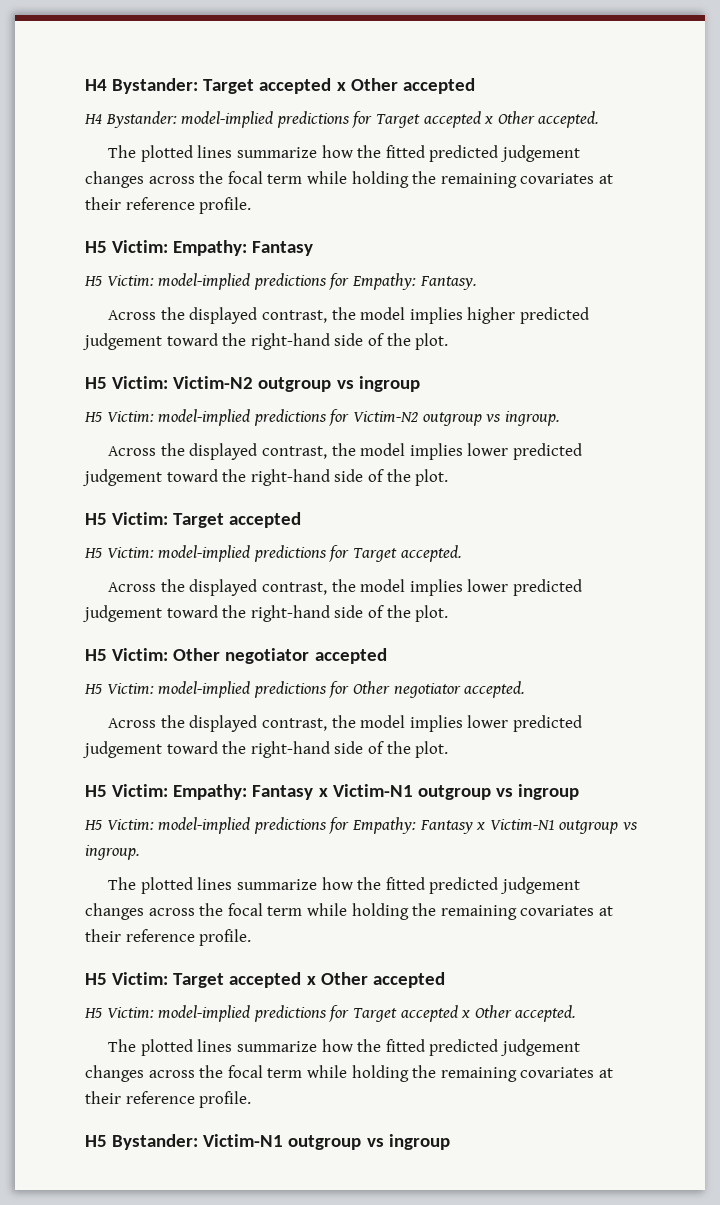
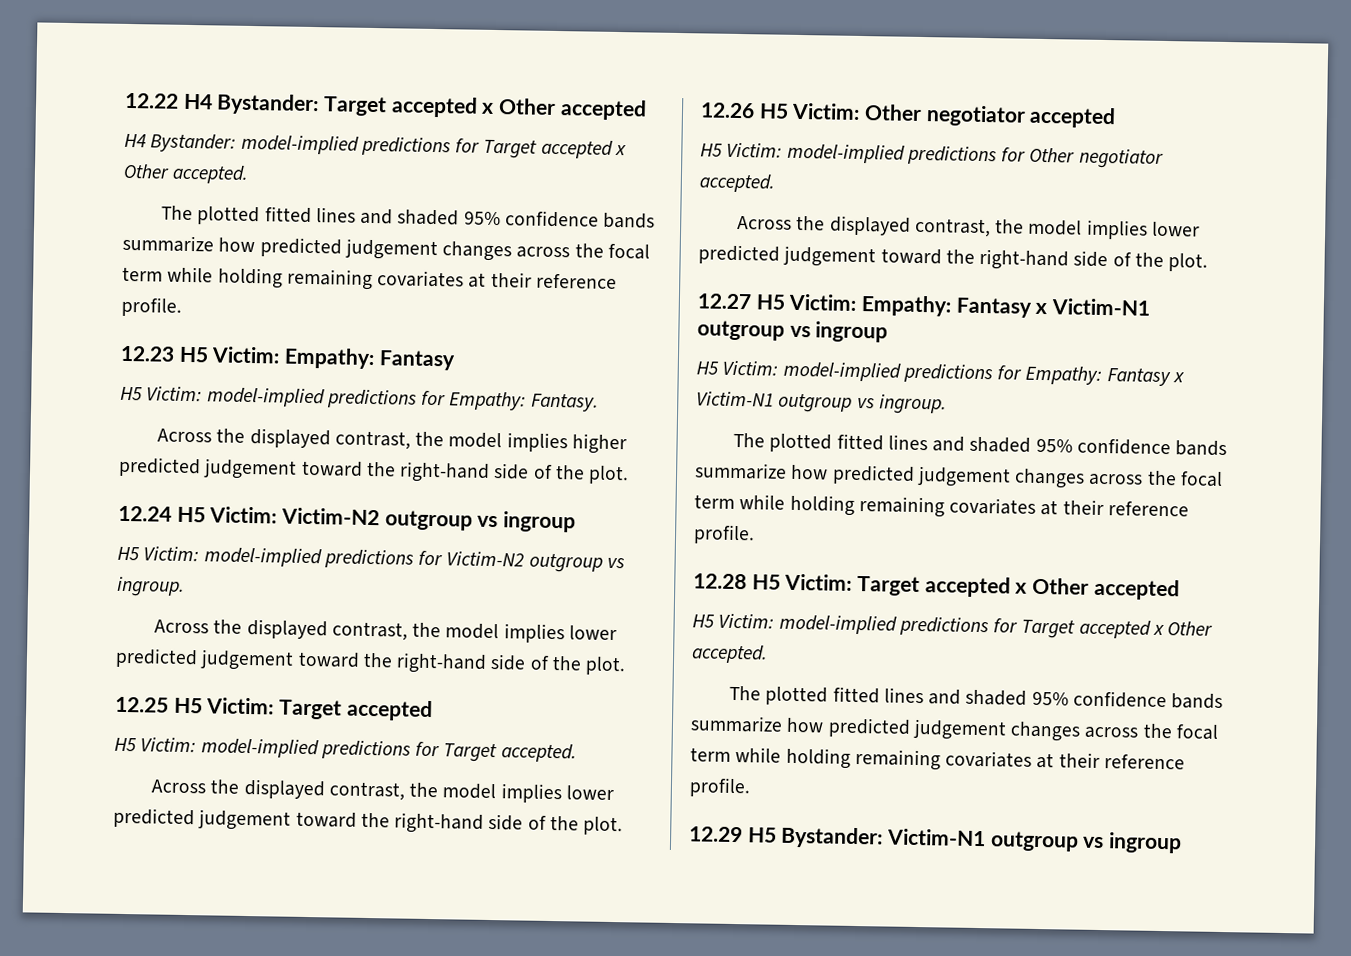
- H4 Bystander: Target accepted x Other accepted
+ 12.22 H4 Bystander: Target accepted x Other accepted
  H4 Bystander: model-implied predictions for Target accepted x Other accepted.
- The plotted lines summarize how the fitted predicted judgement changes across the focal term while holding the remaining covariates at their reference profile.
- H5 Victim: Empathy: Fantasy
+ The plotted fitted lines and shaded 95% confidence bands summarize how predicted judgement changes across the focal term while holding remaining covariates at their reference profile.
+ 12.23 H5 Victim: Empathy: Fantasy
- H5 Victim: Victim-N2 outgroup vs ingroup
+ 12.24 H5 Victim: Victim-N2 outgroup vs ingroup
  H5 Victim: model-implied predictions for Victim-N2 outgroup vs ingroup.
  Across the displayed contrast, the model implies lower predicted judgement toward the right-hand side of the plot.
- H5 Victim: Target accepted
+ 12.25 H5 Victim: Target accepted
- H5 Victim: Other negotiator accepted
+ 12.26 H5 Victim: Other negotiator accepted
- H5 Victim: Empathy: Fantasy x Victim-N1 outgroup vs ingroup
+ 12.27 H5 Victim: Empathy: Fantasy x Victim-N1 outgroup vs ingroup
  H5 Victim: model-implied predictions for Empathy: Fantasy x Victim-N1 outgroup vs ingroup.
- The plotted lines summarize how the fitted predicted judgement changes across the focal term while holding the remaining covariates at their reference profile.
- H5 Victim: Target accepted x Other accepted
+ The plotted fitted lines and shaded 95% confidence bands summarize how predicted judgement changes across the focal term while holding remaining covariates at their reference profile.
+ 12.28 H5 Victim: Target accepted x Other accepted
  H5 Victim: model-implied predictions for Target accepted x Other accepted.
- The plotted lines summarize how the fitted predicted judgement changes across the focal term while holding the remaining covariates at their reference profile.
- H5 Bystander: Victim-N1 outgroup vs ingroup
+ The plotted fitted lines and shaded 95% confidence bands summarize how predicted judgement changes across the focal term while holding remaining covariates at their reference profile.
+ 12.29 H5 Bystander: Victim-N1 outgroup vs ingroup

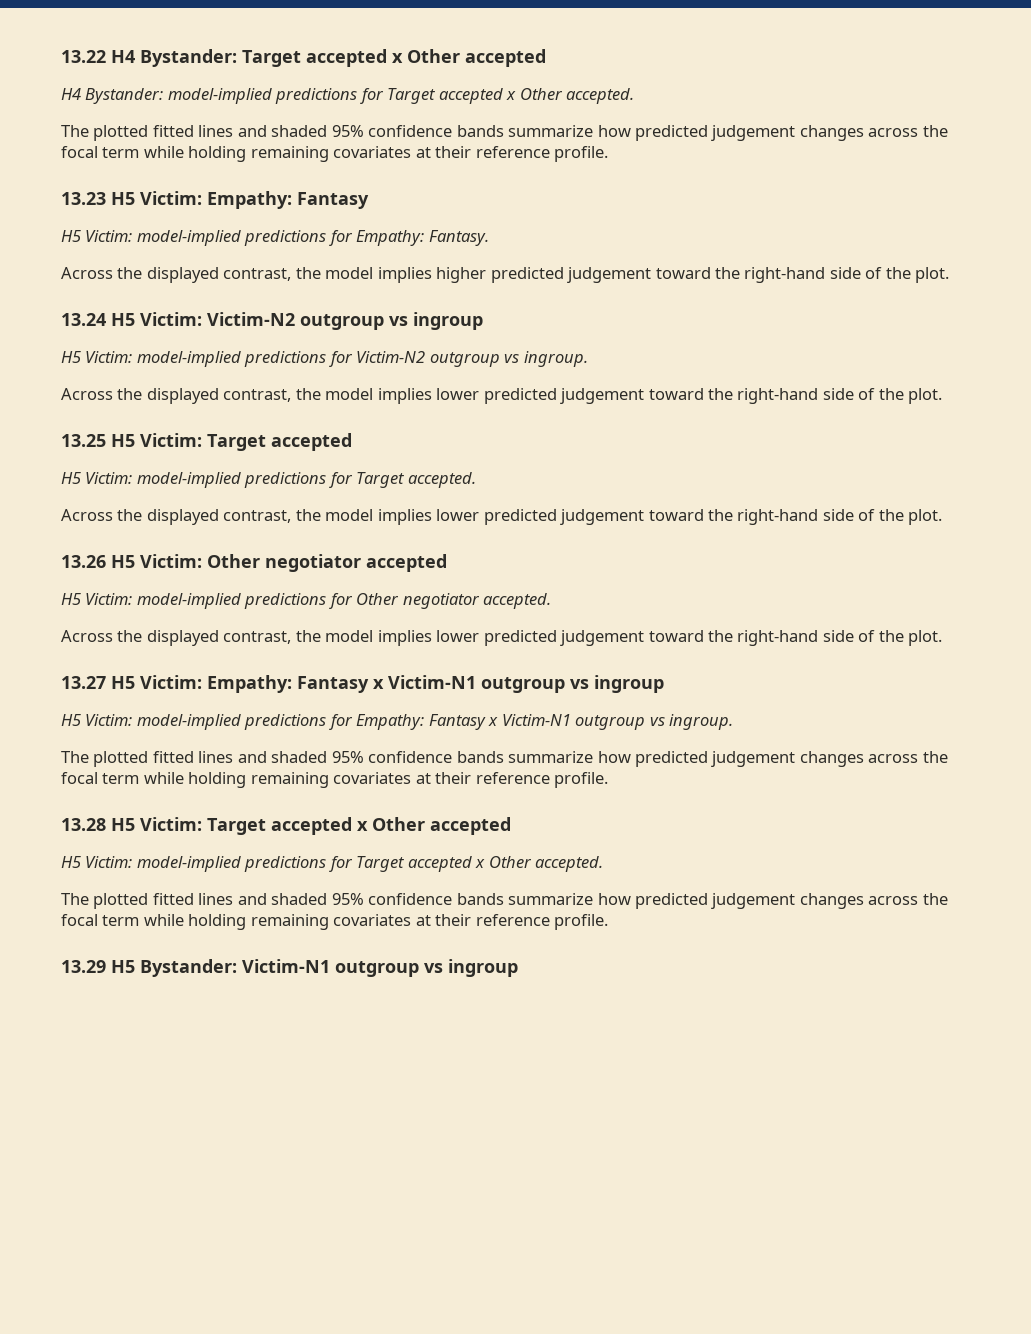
- 12.22 H4 Bystander: Target accepted x Other accepted
+ 13.22 H4 Bystander: Target accepted x Other accepted
- 12.23 H5 Victim: Empathy: Fantasy
+ 13.23 H5 Victim: Empathy: Fantasy
- 12.24 H5 Victim: Victim-N2 outgroup vs ingroup
+ 13.24 H5 Victim: Victim-N2 outgroup vs ingroup
- 12.25 H5 Victim: Target accepted
+ 13.25 H5 Victim: Target accepted
- 12.26 H5 Victim: Other negotiator accepted
+ 13.26 H5 Victim: Other negotiator accepted
- 12.27 H5 Victim: Empathy: Fantasy x Victim-N1 outgroup vs ingroup
+ 13.27 H5 Victim: Empathy: Fantasy x Victim-N1 outgroup vs ingroup
- 12.28 H5 Victim: Target accepted x Other accepted
+ 13.28 H5 Victim: Target accepted x Other accepted
- 12.29 H5 Bystander: Victim-N1 outgroup vs ingroup
+ 13.29 H5 Bystander: Victim-N1 outgroup vs ingroup

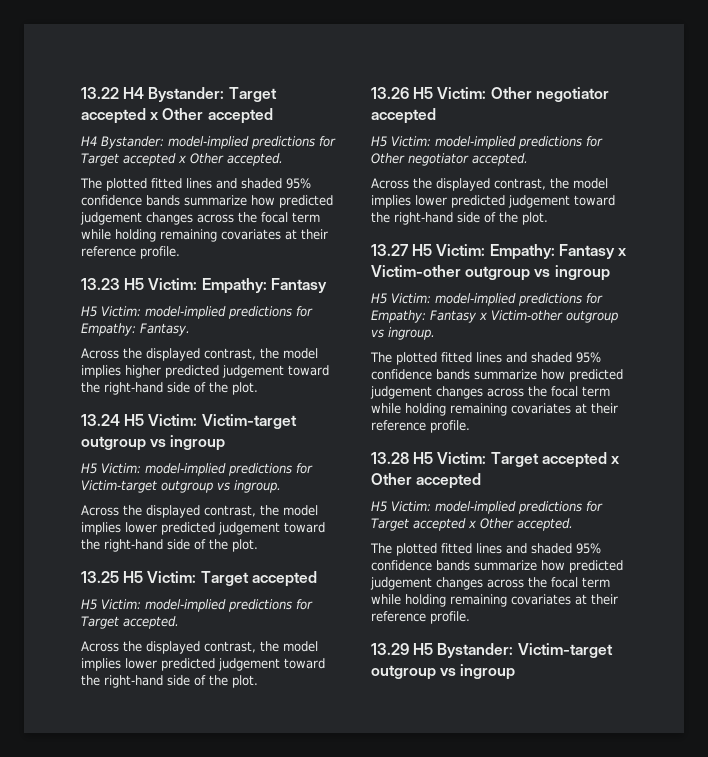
- 13.24 H5 Victim: Victim-N2 outgroup vs ingroup
- H5 Victim: model-implied predictions for Victim-N2 outgroup vs ingroup.
+ 13.24 H5 Victim: Victim-target outgroup vs ingroup
+ H5 Victim: model-implied predictions for Victim-target outgroup vs ingroup.
- 13.27 H5 Victim: Empathy: Fantasy x Victim-N1 outgroup vs ingroup
+ 13.27 H5 Victim: Empathy: Fantasy x Victim-other outgroup vs ingroup
- H5 Victim: model-implied predictions for Empathy: Fantasy x Victim-N1 outgroup vs ingroup.
+ H5 Victim: model-implied predictions for Empathy: Fantasy x Victim-other outgroup vs ingroup.
- 13.29 H5 Bystander: Victim-N1 outgroup vs ingroup
+ 13.29 H5 Bystander: Victim-target outgroup vs ingroup

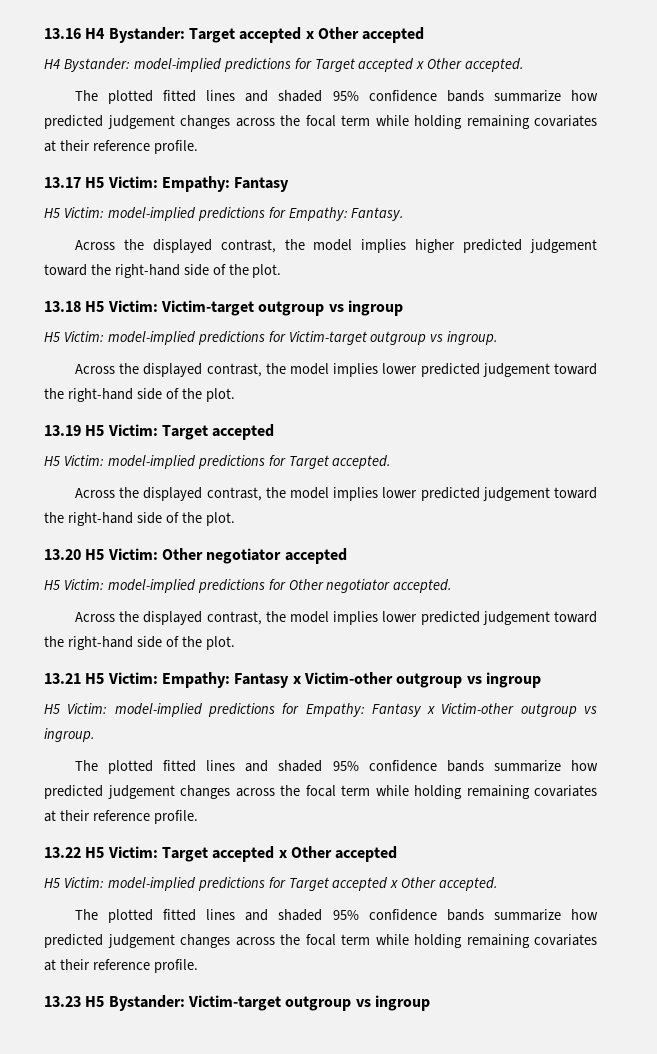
- 13.22 H4 Bystander: Target accepted x Other accepted
+ 13.16 H4 Bystander: Target accepted x Other accepted
- 13.23 H5 Victim: Empathy: Fantasy
+ 13.17 H5 Victim: Empathy: Fantasy
- 13.24 H5 Victim: Victim-target outgroup vs ingroup
+ 13.18 H5 Victim: Victim-target outgroup vs ingroup
- 13.25 H5 Victim: Target accepted
+ 13.19 H5 Victim: Target accepted
- 13.26 H5 Victim: Other negotiator accepted
+ 13.20 H5 Victim: Other negotiator accepted
- 13.27 H5 Victim: Empathy: Fantasy x Victim-other outgroup vs ingroup
+ 13.21 H5 Victim: Empathy: Fantasy x Victim-other outgroup vs ingroup
- 13.28 H5 Victim: Target accepted x Other accepted
+ 13.22 H5 Victim: Target accepted x Other accepted
- 13.29 H5 Bystander: Victim-target outgroup vs ingroup
+ 13.23 H5 Bystander: Victim-target outgroup vs ingroup

